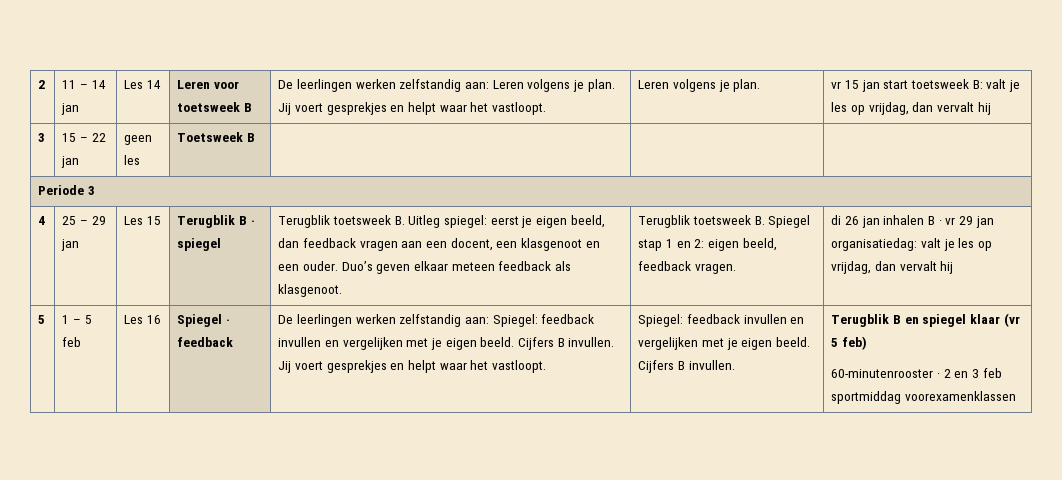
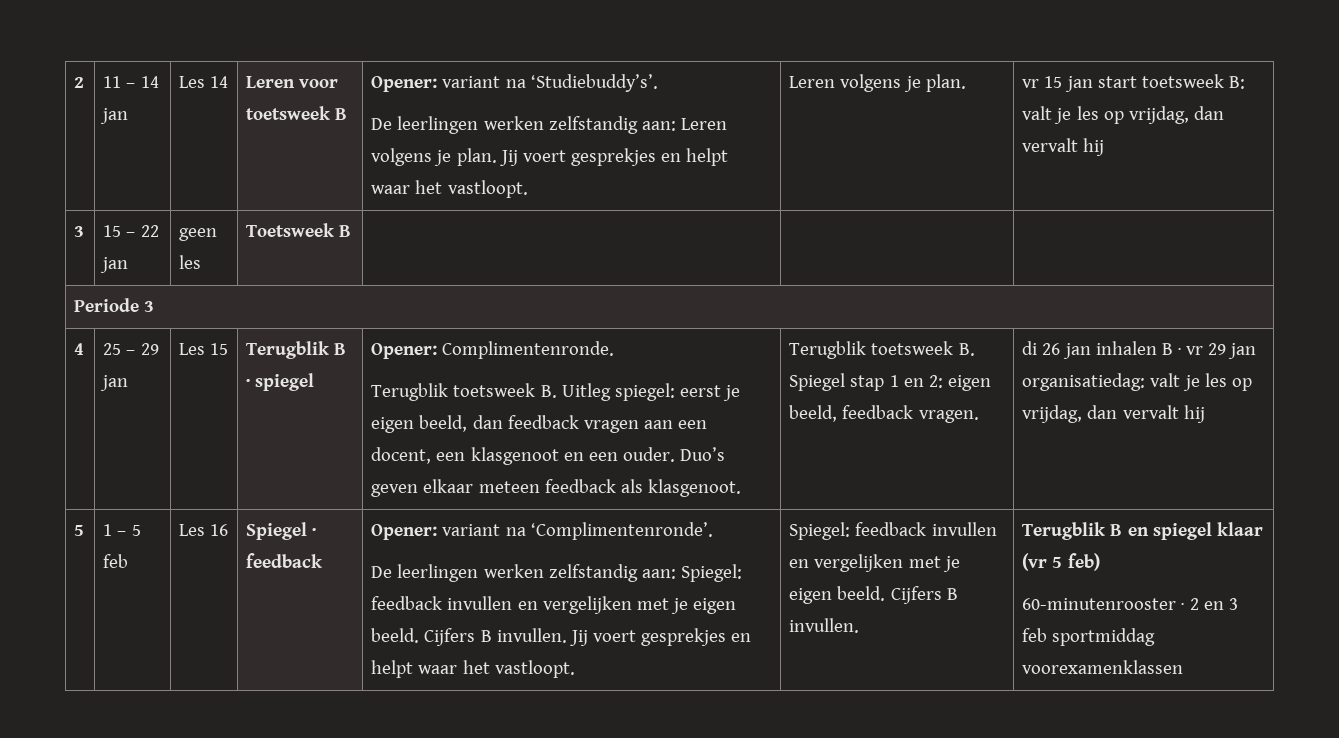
+ Opener: variant na ‘Studiebuddy’s’.
+ Opener: Complimentenronde.
+ Opener: variant na ‘Complimentenronde’.

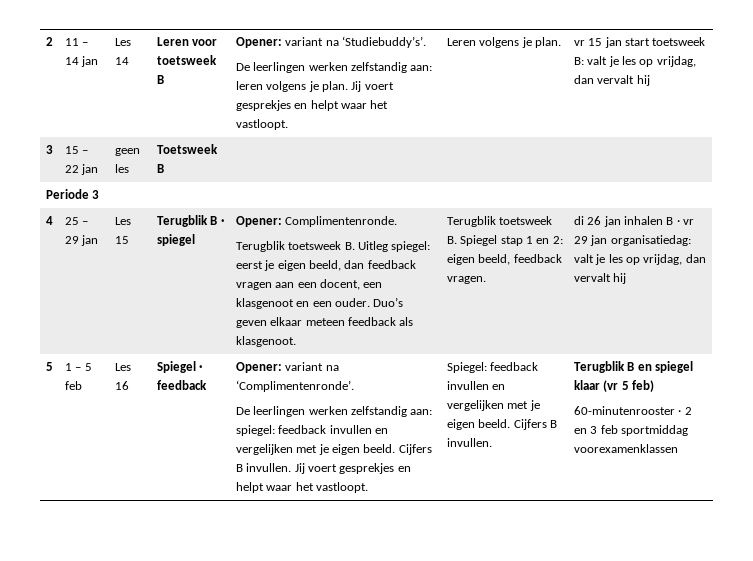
- De leerlingen werken zelfstandig aan: Leren volgens je plan.
+ De leerlingen werken zelfstandig aan: leren volgens je plan.
- De leerlingen werken zelfstandig aan: Spiegel: feedback invullen en vergelijken met je eigen beeld.
+ De leerlingen werken zelfstandig aan: spiegel: feedback invullen en vergelijken met je eigen beeld.

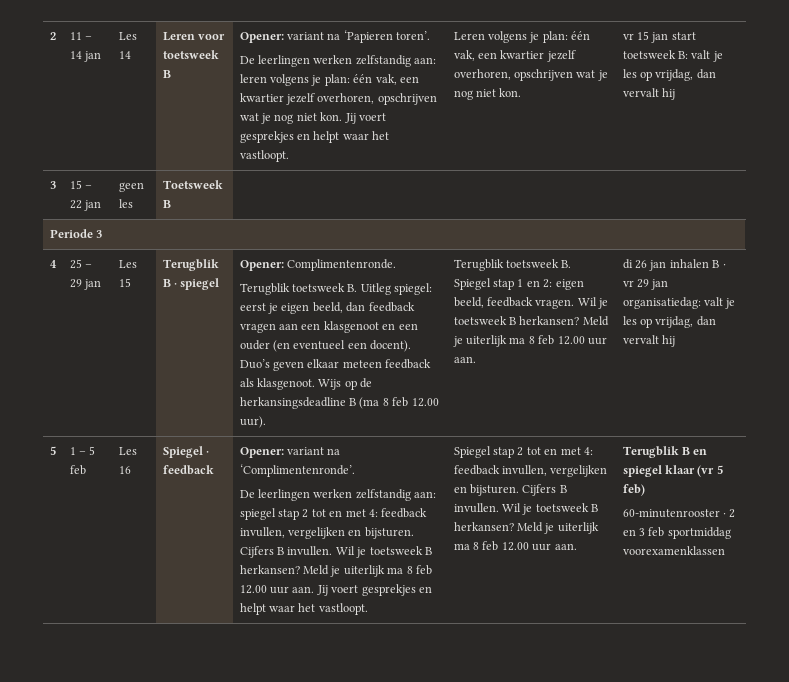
- Opener: variant na ‘Studiebuddy’s’.
+ Opener: variant na ‘Papieren toren’.
- De leerlingen werken zelfstandig aan: leren volgens je plan.
+ De leerlingen werken zelfstandig aan: leren volgens je plan: één vak, een kwartier jezelf overhoren, opschrijven wat je nog niet kon.
- Leren volgens je plan.
+ Leren volgens je plan: één vak, een kwartier jezelf overhoren, opschrijven wat je nog niet kon.
- Terugblik toetsweek B. Uitleg spiegel: eerst je eigen beeld, dan feedback vragen aan een docent, een klasgenoot en een ouder.
+ Terugblik toetsweek B. Uitleg spiegel: eerst je eigen beeld, dan feedback vragen aan een klasgenoot en een ouder (en eventueel een docent).
+ Wijs op de herkansingsdeadline B (ma 8 feb 12.00 uur).
- Terugblik toetsweek B. Spiegel stap 1 en 2: eigen beeld, feedback vragen.
+ Terugblik toetsweek B. Spiegel stap 1 en 2: eigen beeld, feedback vragen. Wil je toetsweek B herkansen? Meld je uiterlijk ma 8 feb 12.00 uur aan.
- De leerlingen werken zelfstandig aan: spiegel: feedback invullen en vergelijken met je eigen beeld. Cijfers B invullen. Jij voert gesprekjes en helpt waar het vastloopt. | Spiegel: feedback invullen en vergelijken met je eigen beeld. Cijfers B invullen.
+ De leerlingen werken zelfstandig aan: spiegel stap 2 tot en met 4: feedback invullen, vergelijken en bijsturen. Cijfers B invullen. Wil je toetsweek B herkansen? Meld je uiterlijk ma 8 feb 12.00 uur aan. Jij voert gesprekjes en helpt waar het vastloopt. | Spiegel stap 2 tot en met 4: feedback invullen, vergelijken en bijsturen. Cijfers B invullen. Wil je toetsweek B herkansen? Meld je uiterlijk ma 8 feb 12.00 uur aan.

